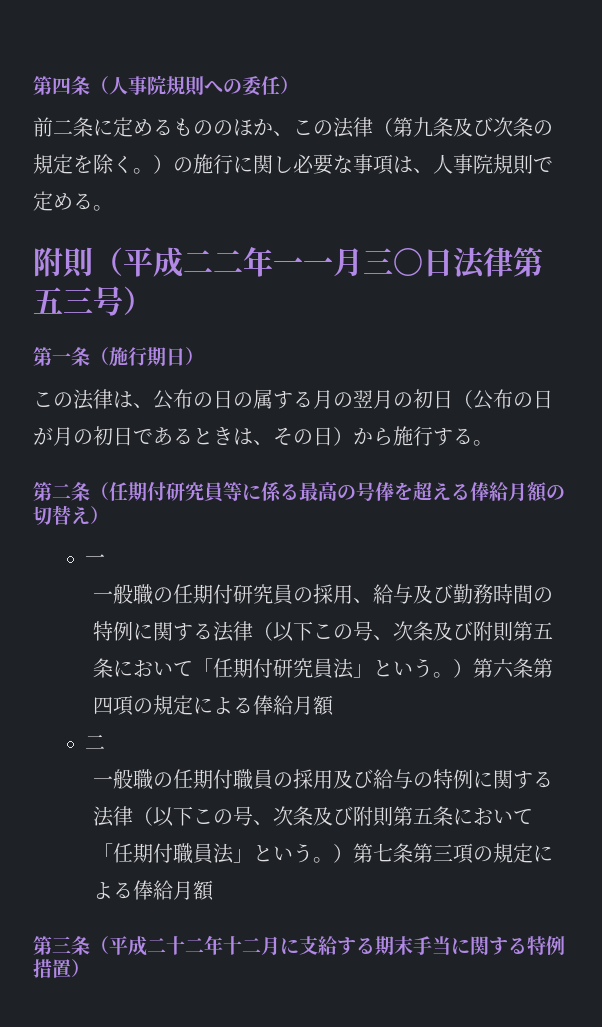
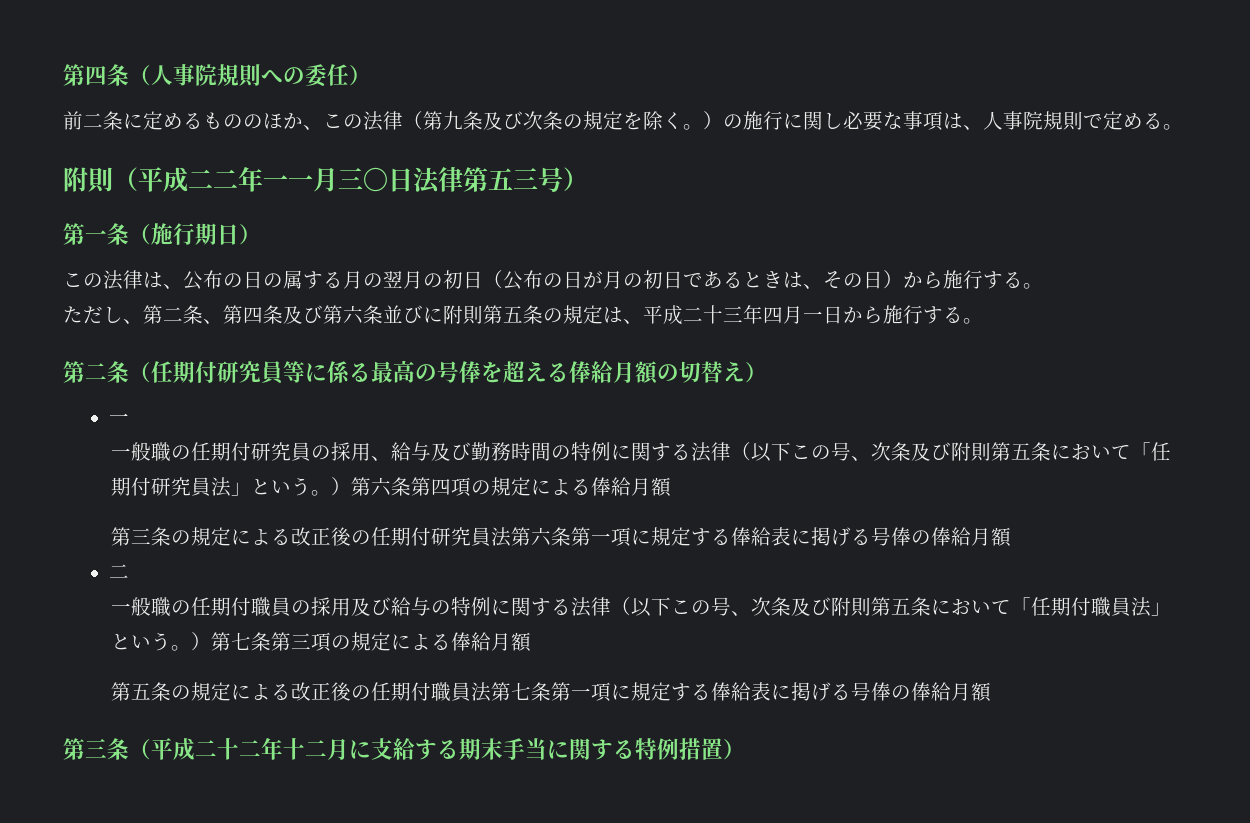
+ ただし、第二条、第四条及び第六条並びに附則第五条の規定は、平成二十三年四月一日から施行する。
+ 第三条の規定による改正後の任期付研究員法第六条第一項に規定する俸給表に掲げる号俸の俸給月額
+ 第五条の規定による改正後の任期付職員法第七条第一項に規定する俸給表に掲げる号俸の俸給月額

